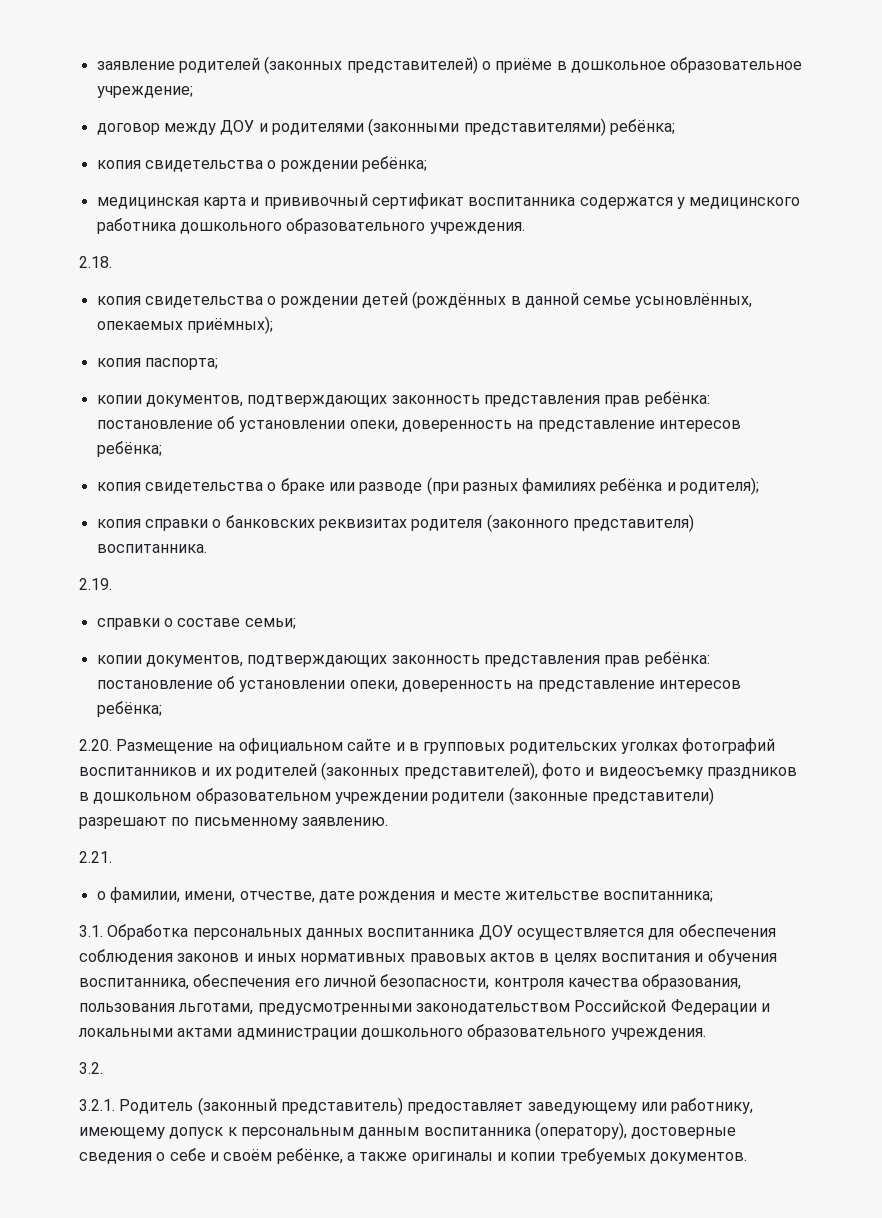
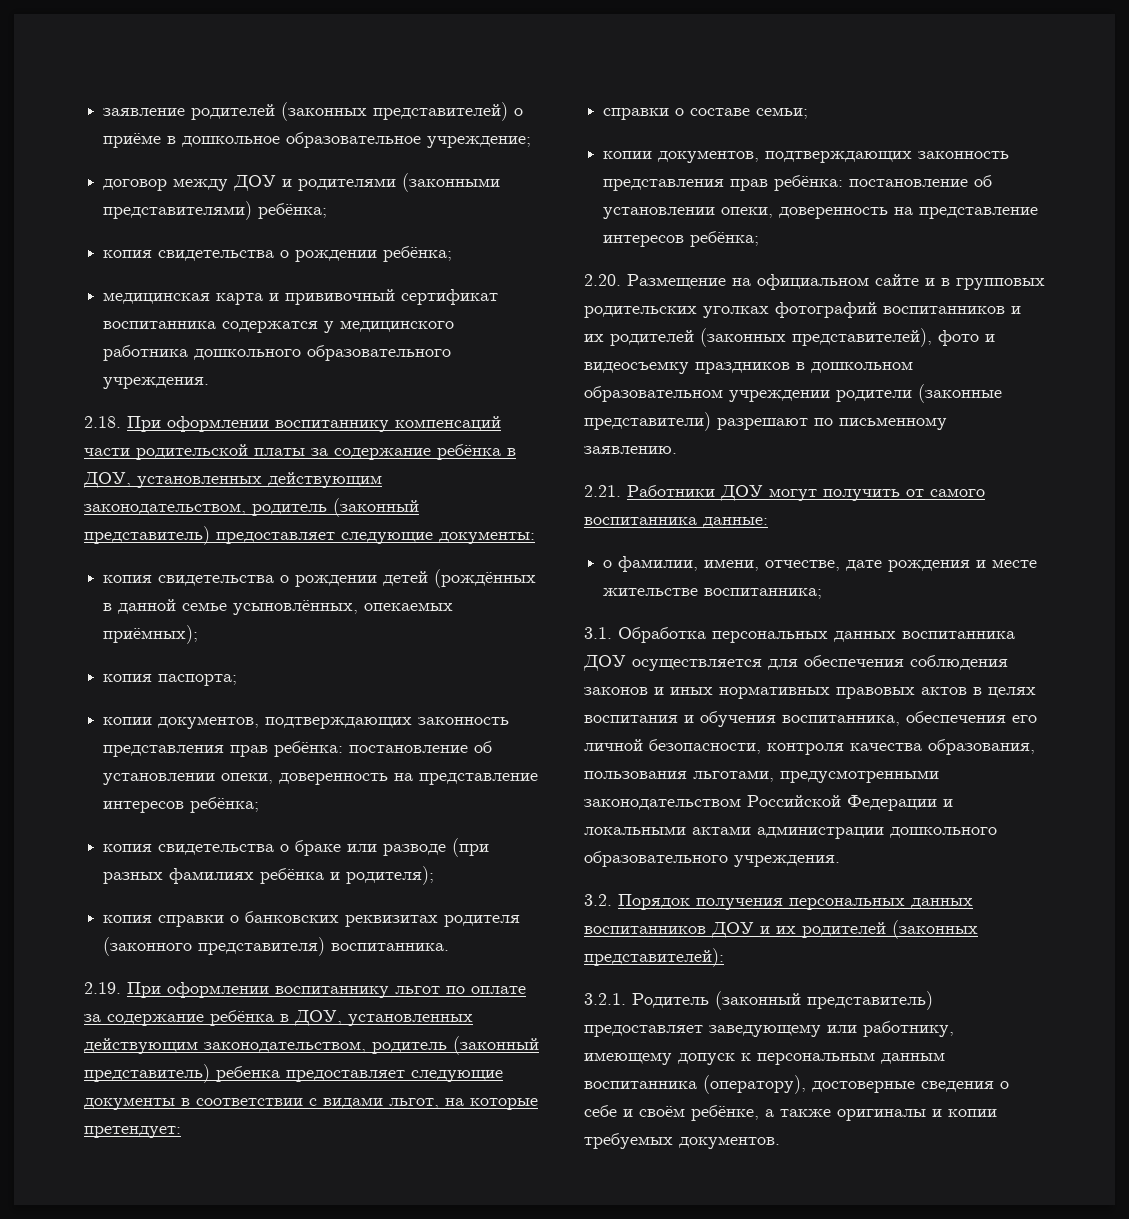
- 2.18.
+ 2.18. При оформлении воспитаннику компенсаций части родительской платы за содержание ребёнка в ДОУ, установленных действующим законодательством, родитель (законный представитель) предоставляет следующие документы:
- 2.19.
+ 2.19. При оформлении воспитаннику льгот по оплате за содержание ребёнка в ДОУ, установленных действующим законодательством, родитель (законный представитель) ребенка предоставляет следующие документы в соответствии с видами льгот, на которые претендует:
- 2.21.
+ 2.21. Работники ДОУ могут получить от самого воспитанника данные:
- 3.2.
+ 3.2. Порядок получения персональных данных воспитанников ДОУ и их родителей (законных представителей):

